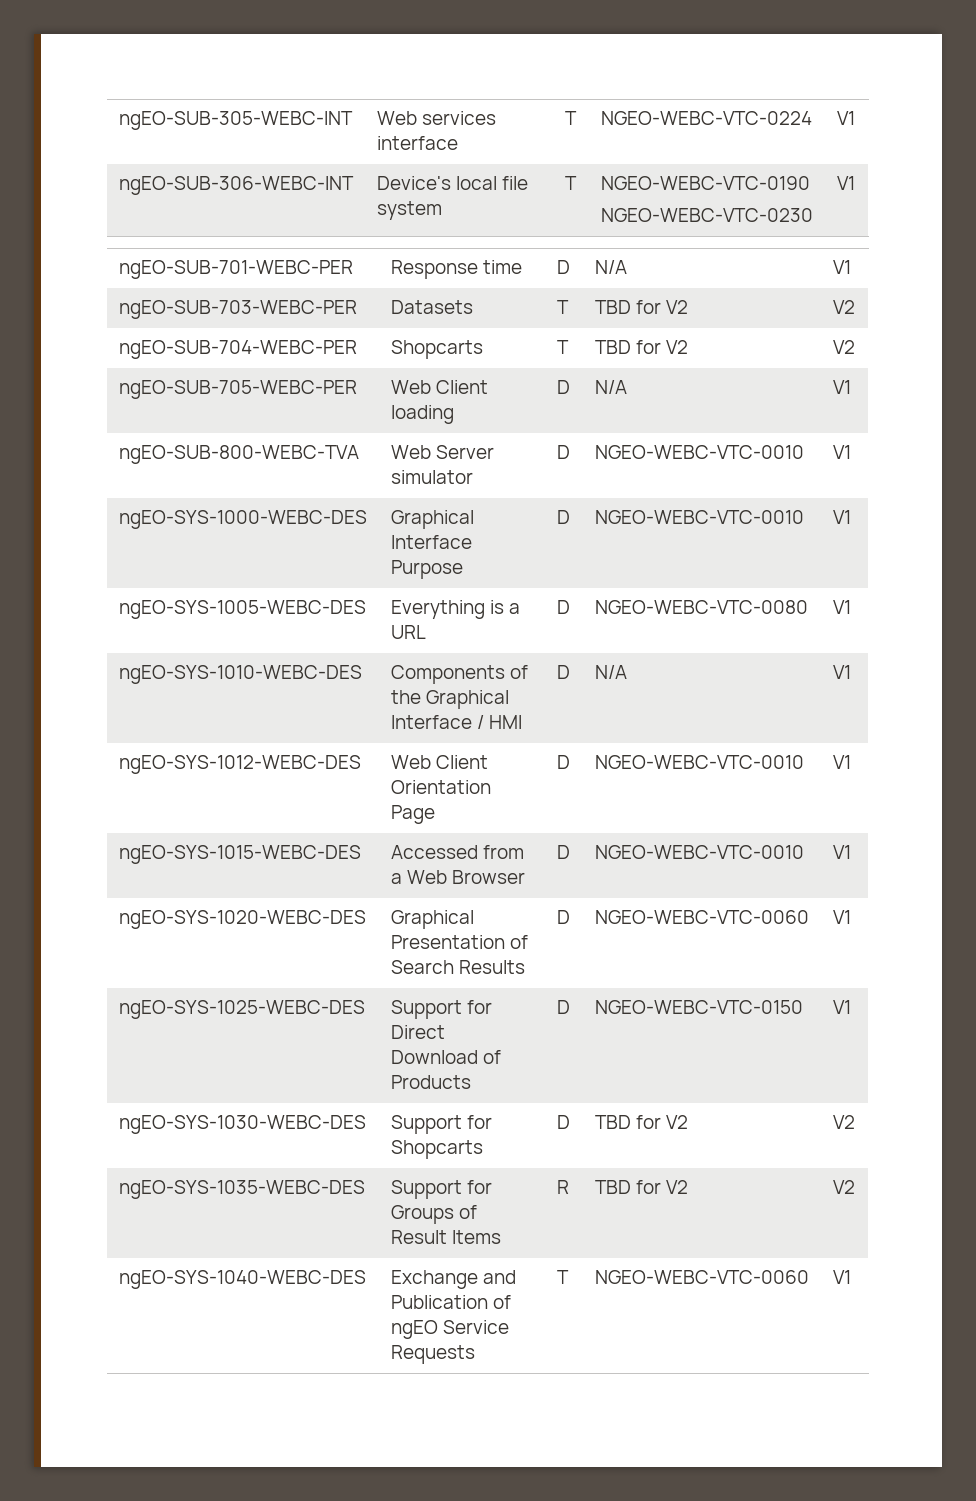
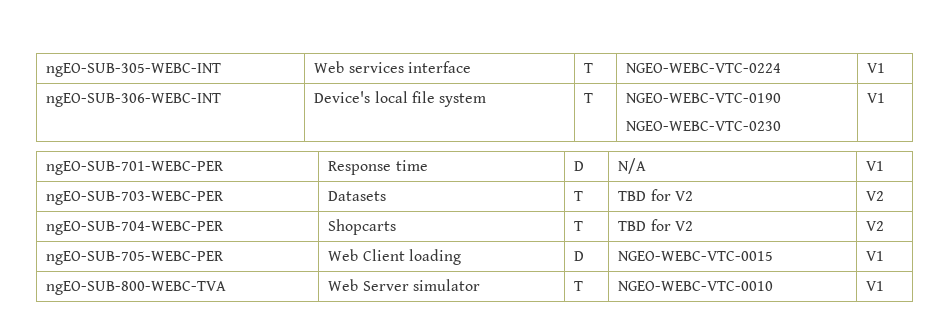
- ngEO-SUB-705-WEBC-PER | Web Client loading | D | N/A | V1
+ ngEO-SUB-705-WEBC-PER | Web Client loading | D | NGEO-WEBC-VTC-0015 | V1
- ngEO-SUB-800-WEBC-TVA | Web Server simulator | D | NGEO-WEBC-VTC-0010 | V1
- ngEO-SYS-1000-WEBC-DES | Graphical Interface Purpose | D | NGEO-WEBC-VTC-0010 | V1
- ngEO-SYS-1005-WEBC-DES | Everything is a URL | D | NGEO-WEBC-VTC-0080 | V1
- ngEO-SYS-1010-WEBC-DES | Components of the Graphical Interface / HMI | D | N/A | V1
- ngEO-SYS-1012-WEBC-DES | Web Client Orientation Page | D | NGEO-WEBC-VTC-0010 | V1
- ngEO-SYS-1015-WEBC-DES | Accessed from a Web Browser | D | NGEO-WEBC-VTC-0010 | V1
- ngEO-SYS-1020-WEBC-DES | Graphical Presentation of Search Results | D | NGEO-WEBC-VTC-0060 | V1
- ngEO-SYS-1025-WEBC-DES | Support for Direct Download of Products | D | NGEO-WEBC-VTC-0150 | V1
- ngEO-SYS-1030-WEBC-DES | Support for Shopcarts | D | TBD for V2 | V2
- ngEO-SYS-1035-WEBC-DES | Support for Groups of Result Items | R | TBD for V2 | V2
- ngEO-SYS-1040-WEBC-DES | Exchange and Publication of ngEO Service Requests | T | NGEO-WEBC-VTC-0060 | V1
+ ngEO-SUB-800-WEBC-TVA | Web Server simulator | T | NGEO-WEBC-VTC-0010 | V1

